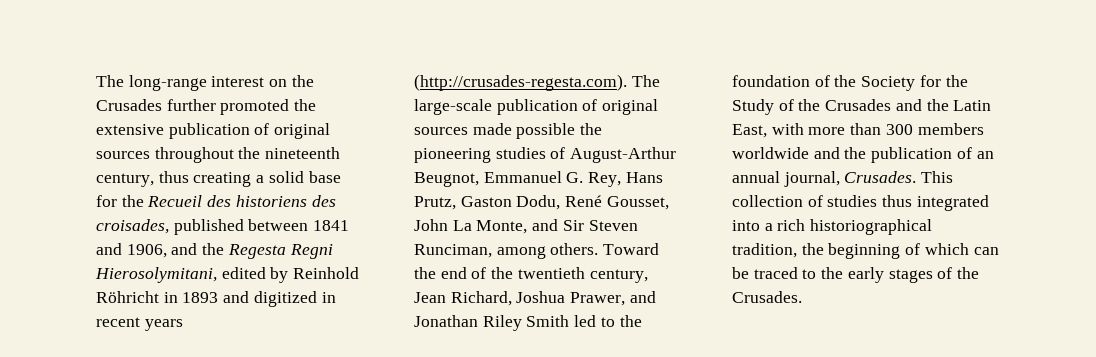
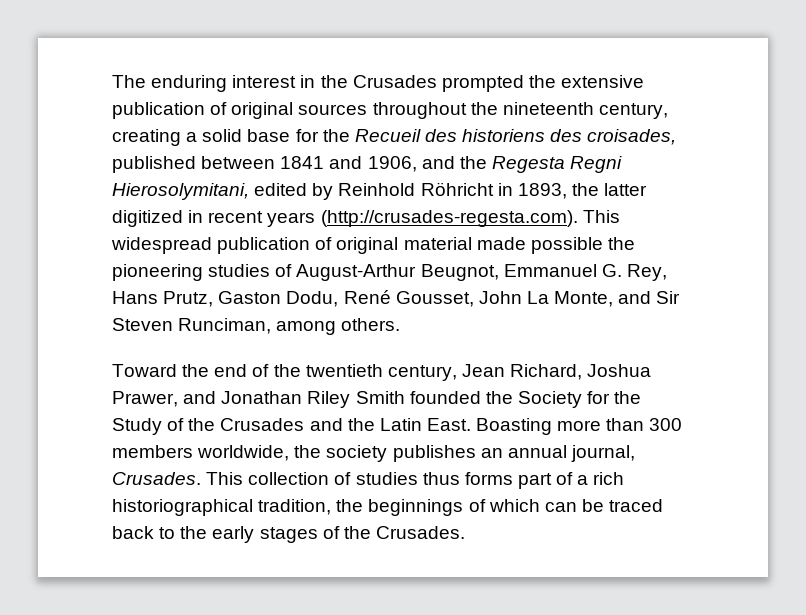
- The long-range interest on the Crusades further promoted the extensive publication of original sources throughout the nineteenth century, thus creating a solid base for the Recueil des historiens des croisades, published between 1841 and 1906, and the Regesta Regni Hierosolymitani, edited by Reinhold Röhricht in 1893 and digitized in recent years (http://crusades-regesta.com). The large-scale publication of original sources made possible the pioneering studies of August-Arthur Beugnot, Emmanuel G. Rey, Hans Prutz, Gaston Dodu, René Gousset, John La Monte, and Sir Steven Runciman, among others. Toward the end of the twentieth century, Jean Richard, Joshua Prawer, and Jonathan Riley Smith led to the foundation of the Society for the Study of the Crusades and the Latin East, with more than 300 members worldwide and the publication of an annual journal, Crusades.
+ The enduring interest in the Crusades prompted the extensive publication of original sources throughout the nineteenth century, creating a solid base for the Recueil des historiens des croisades, published between 1841 and 1906, and the Regesta Regni Hierosolymitani, edited by Reinhold Röhricht in 1893, the latter digitized in recent years (http://crusades-regesta.com). This widespread publication of original material made possible the pioneering studies of August-Arthur Beugnot, Emmanuel G. Rey, Hans Prutz, Gaston Dodu, René Gousset, John La Monte, and Sir Steven Runciman, among others.
+ Toward the end of the twentieth century, Jean Richard, Joshua Prawer, and Jonathan Riley Smith founded the Society for the Study of the Crusades and the Latin East. Boasting more than 300 members worldwide, the society publishes an annual journal, Crusades.
- This collection of studies thus integrated into a rich historiographical tradition, the beginning of which can be traced to the early stages of the Crusades.
+ This collection of studies thus forms part of a rich historiographical tradition, the beginnings of which can be traced back to the early stages of the Crusades.

